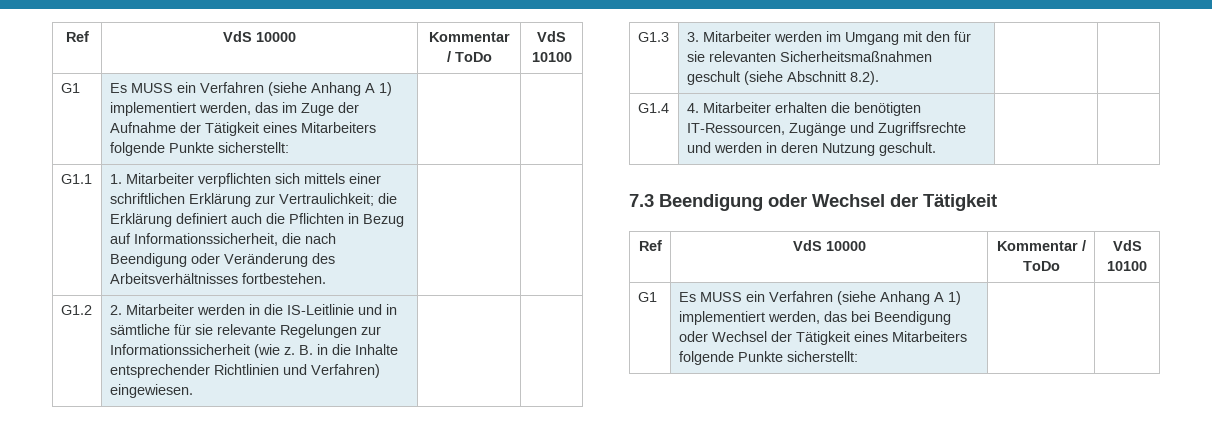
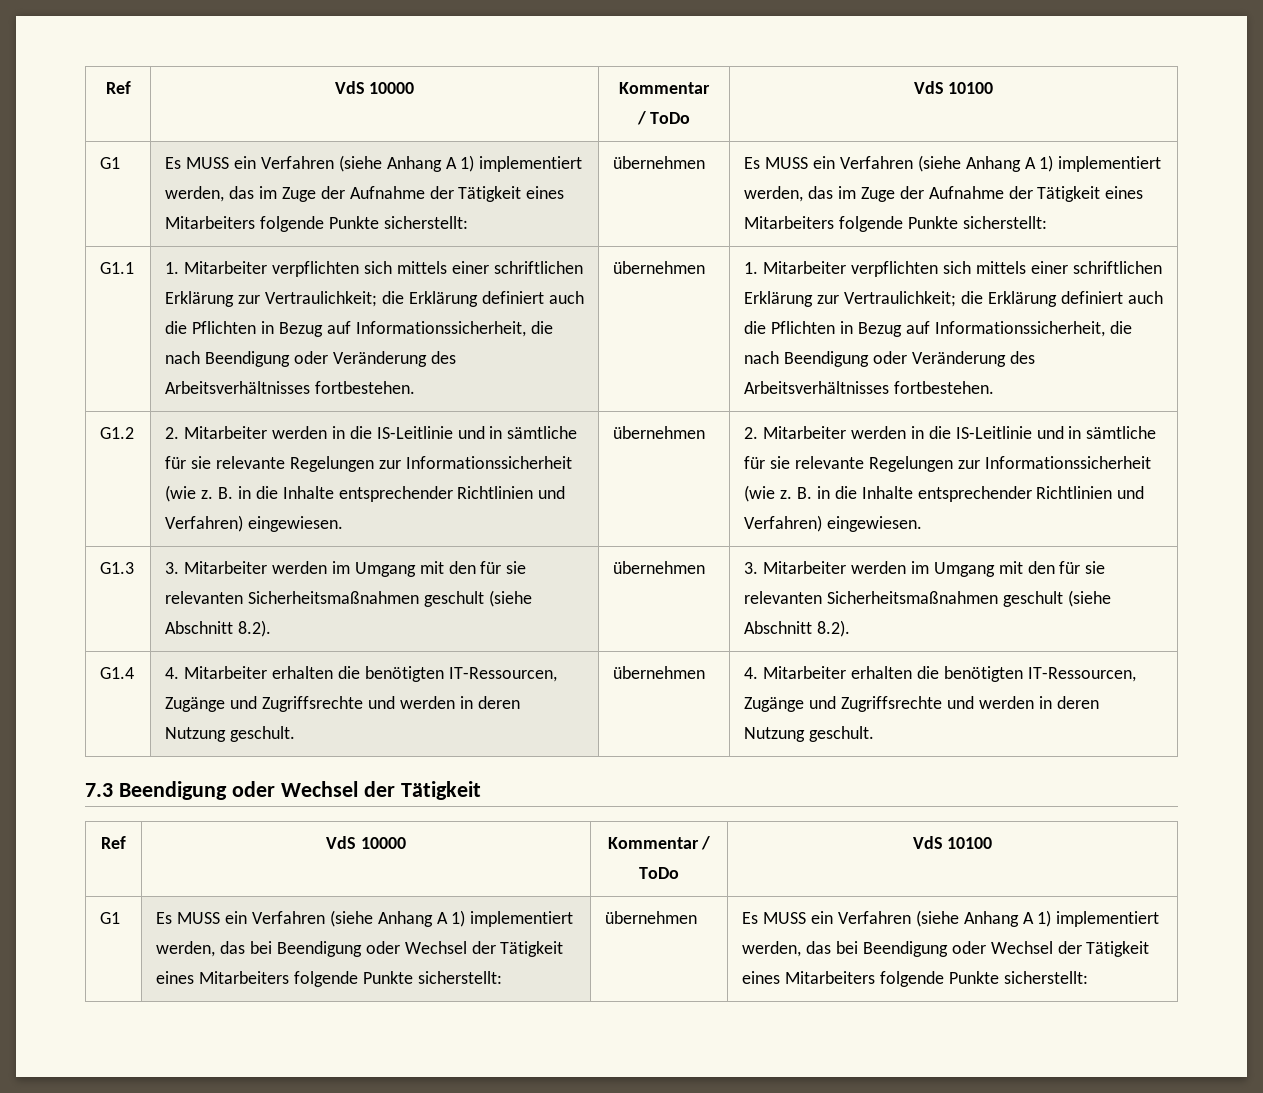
+ übernehmen | Es MUSS ein Verfahren (siehe Anhang A 1) implementiert werden, das im Zuge der Aufnahme der Tätigkeit eines Mitarbeiters folgende Punkte sicherstellt:
+ übernehmen | 1. Mitarbeiter verpflichten sich mittels einer schriftlichen Erklärung zur Vertraulichkeit; die Erklärung definiert auch die Pflichten in Bezug auf Informationssicherheit, die nach Beendigung oder Veränderung des Arbeitsverhältnisses fortbestehen.
+ übernehmen | 2. Mitarbeiter werden in die IS-Leitlinie und in sämtliche für sie relevante Regelungen zur Informationssicherheit (wie z. B. in die Inhalte entsprechender Richtlinien und Verfahren) eingewiesen.
- G1.3 | 3. Mitarbeiter werden im Umgang mit den für sie relevanten Sicherheitsmaßnahmen geschult (siehe Abschnitt 8.2). | |
+ G1.3 | 3. Mitarbeiter werden im Umgang mit den für sie relevanten Sicherheitsmaßnahmen geschult (siehe Abschnitt 8.2). | übernehmen | 3. Mitarbeiter werden im Umgang mit den für sie relevanten Sicherheitsmaßnahmen geschult (siehe Abschnitt 8.2).
- G1.4 | 4. Mitarbeiter erhalten die benötigten IT-Ressourcen, Zugänge und Zugriffsrechte und werden in deren Nutzung geschult. | |
+ G1.4 | 4. Mitarbeiter erhalten die benötigten IT-Ressourcen, Zugänge und Zugriffsrechte und werden in deren Nutzung geschult. | übernehmen | 4. Mitarbeiter erhalten die benötigten IT-Ressourcen, Zugänge und Zugriffsrechte und werden in deren Nutzung geschult.
+ übernehmen | Es MUSS ein Verfahren (siehe Anhang A 1) implementiert werden, das bei Beendigung oder Wechsel der Tätigkeit eines Mitarbeiters folgende Punkte sicherstellt:

